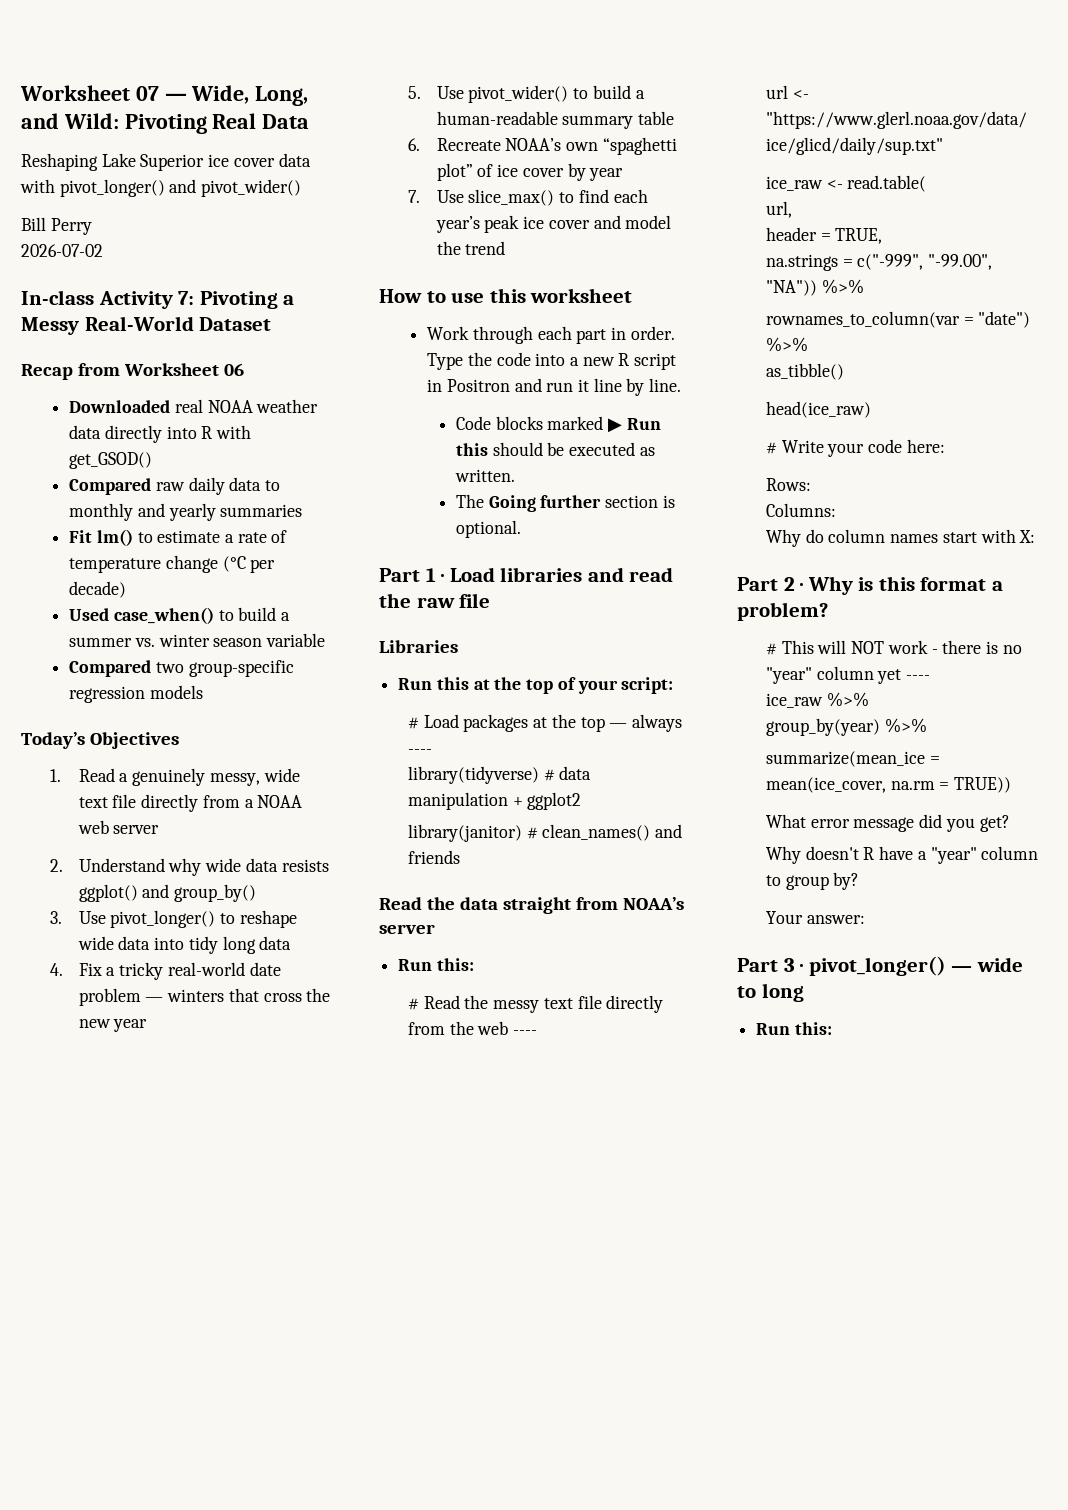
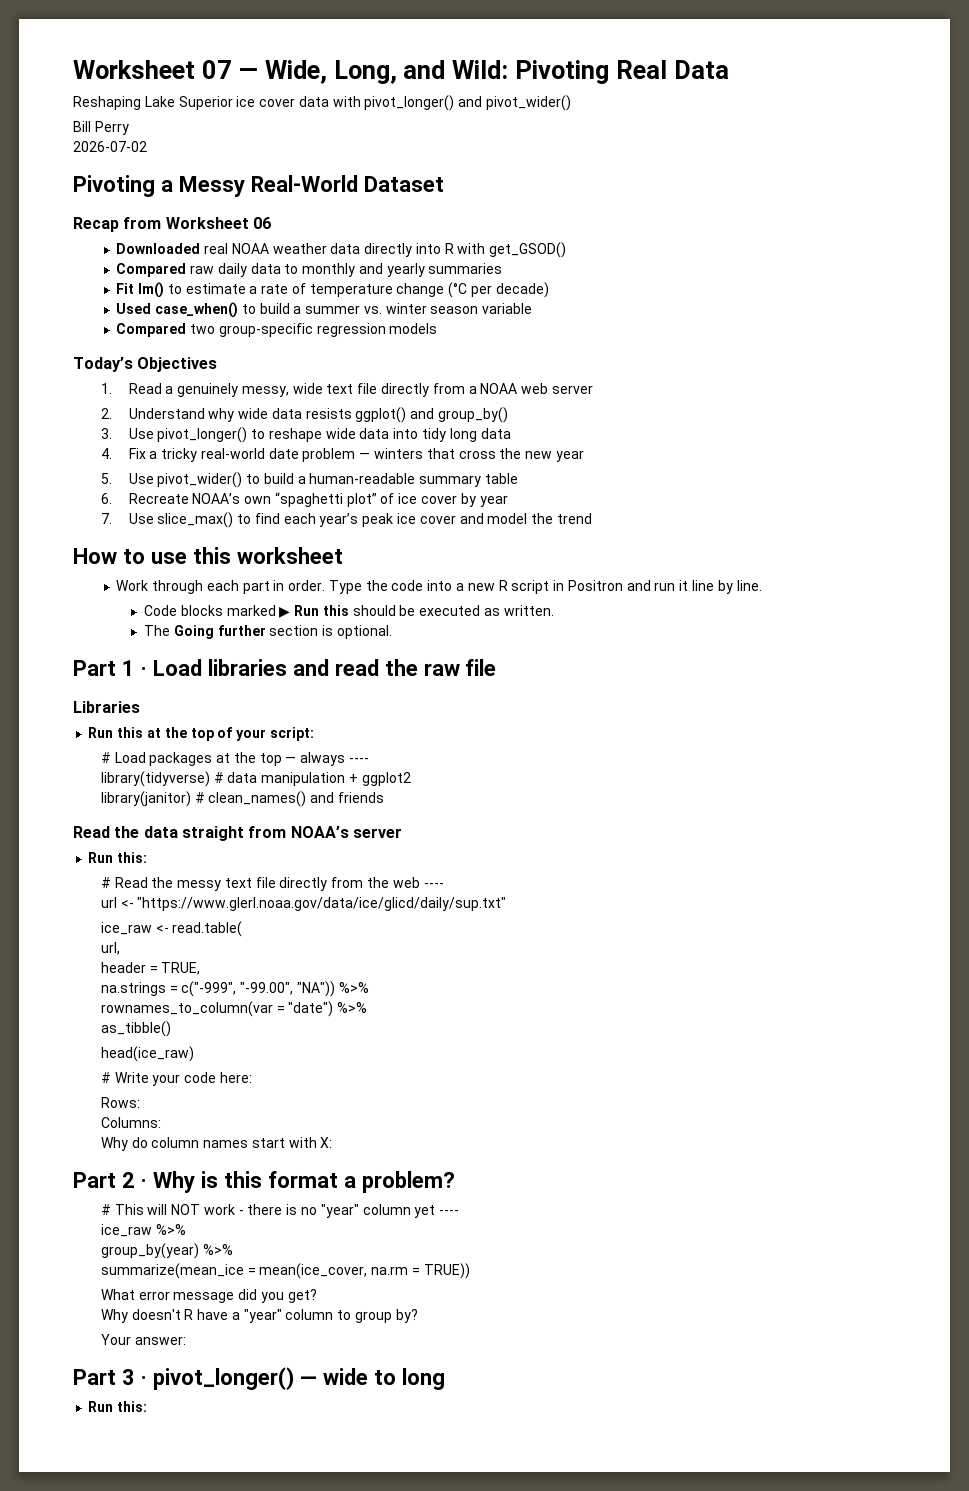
- In-class Activity 7: Pivoting a Messy Real-World Dataset
+ Pivoting a Messy Real-World Dataset

